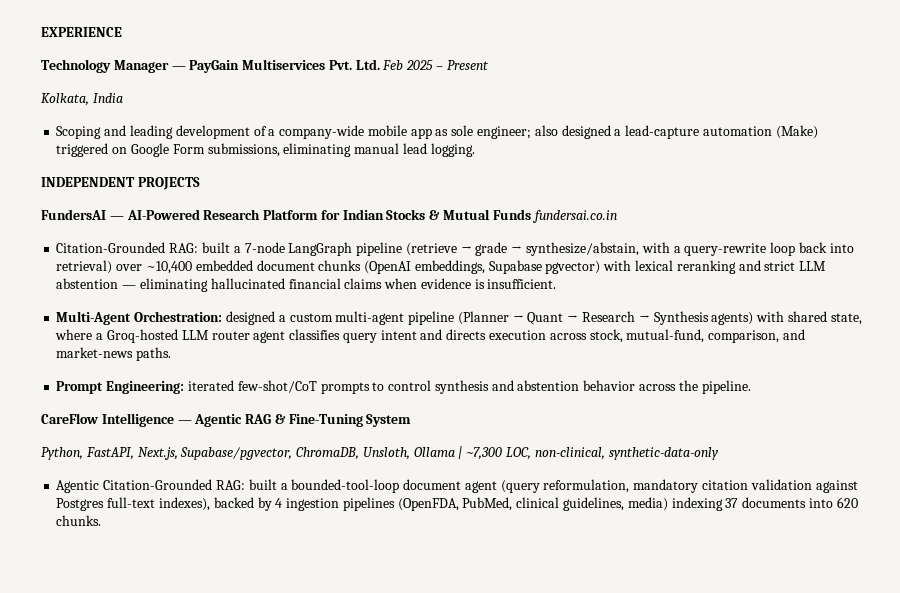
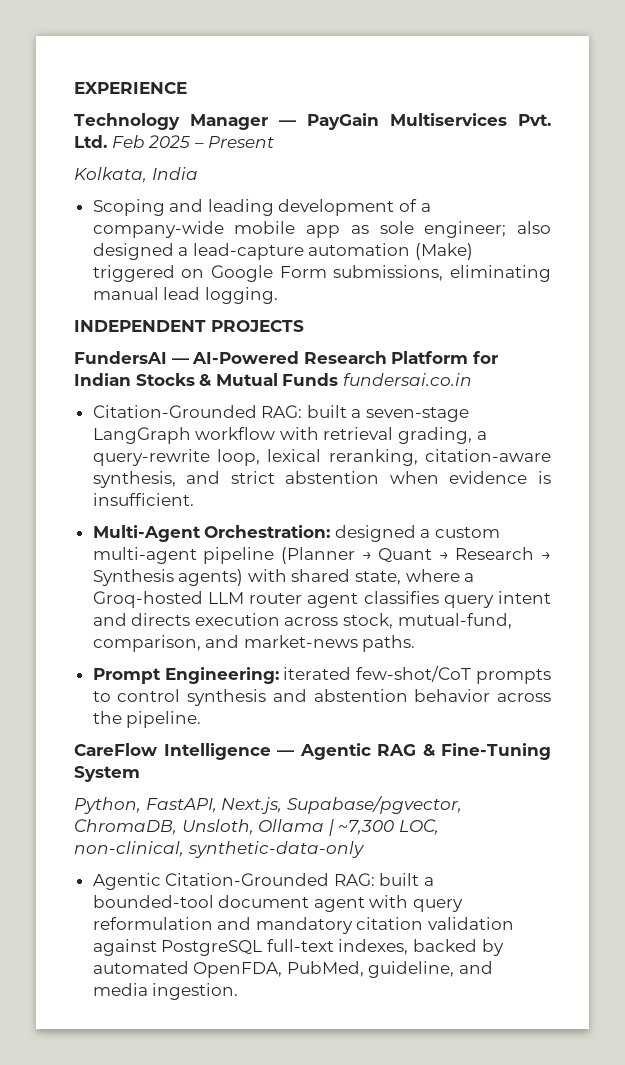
- Citation-Grounded RAG: built a 7-node LangGraph pipeline (retrieve → grade → synthesize/abstain, with a query-rewrite loop back into retrieval) over ~10,400 embedded document chunks (OpenAI embeddings, Supabase pgvector) with lexical reranking and strict LLM abstention — eliminating hallucinated financial claims when evidence is insufficient.
+ Citation-Grounded RAG: built a seven-stage LangGraph workflow with retrieval grading, a query-rewrite loop, lexical reranking, citation-aware synthesis, and strict abstention when evidence is insufficient.
- Agentic Citation-Grounded RAG: built a bounded-tool-loop document agent (query reformulation, mandatory citation validation against Postgres full-text indexes), backed by 4 ingestion pipelines (OpenFDA, PubMed, clinical guidelines, media) indexing 37 documents into 620 chunks.
+ Agentic Citation-Grounded RAG: built a bounded-tool document agent with query reformulation and mandatory citation validation against PostgreSQL full-text indexes, backed by automated OpenFDA, PubMed, guideline, and media ingestion.

